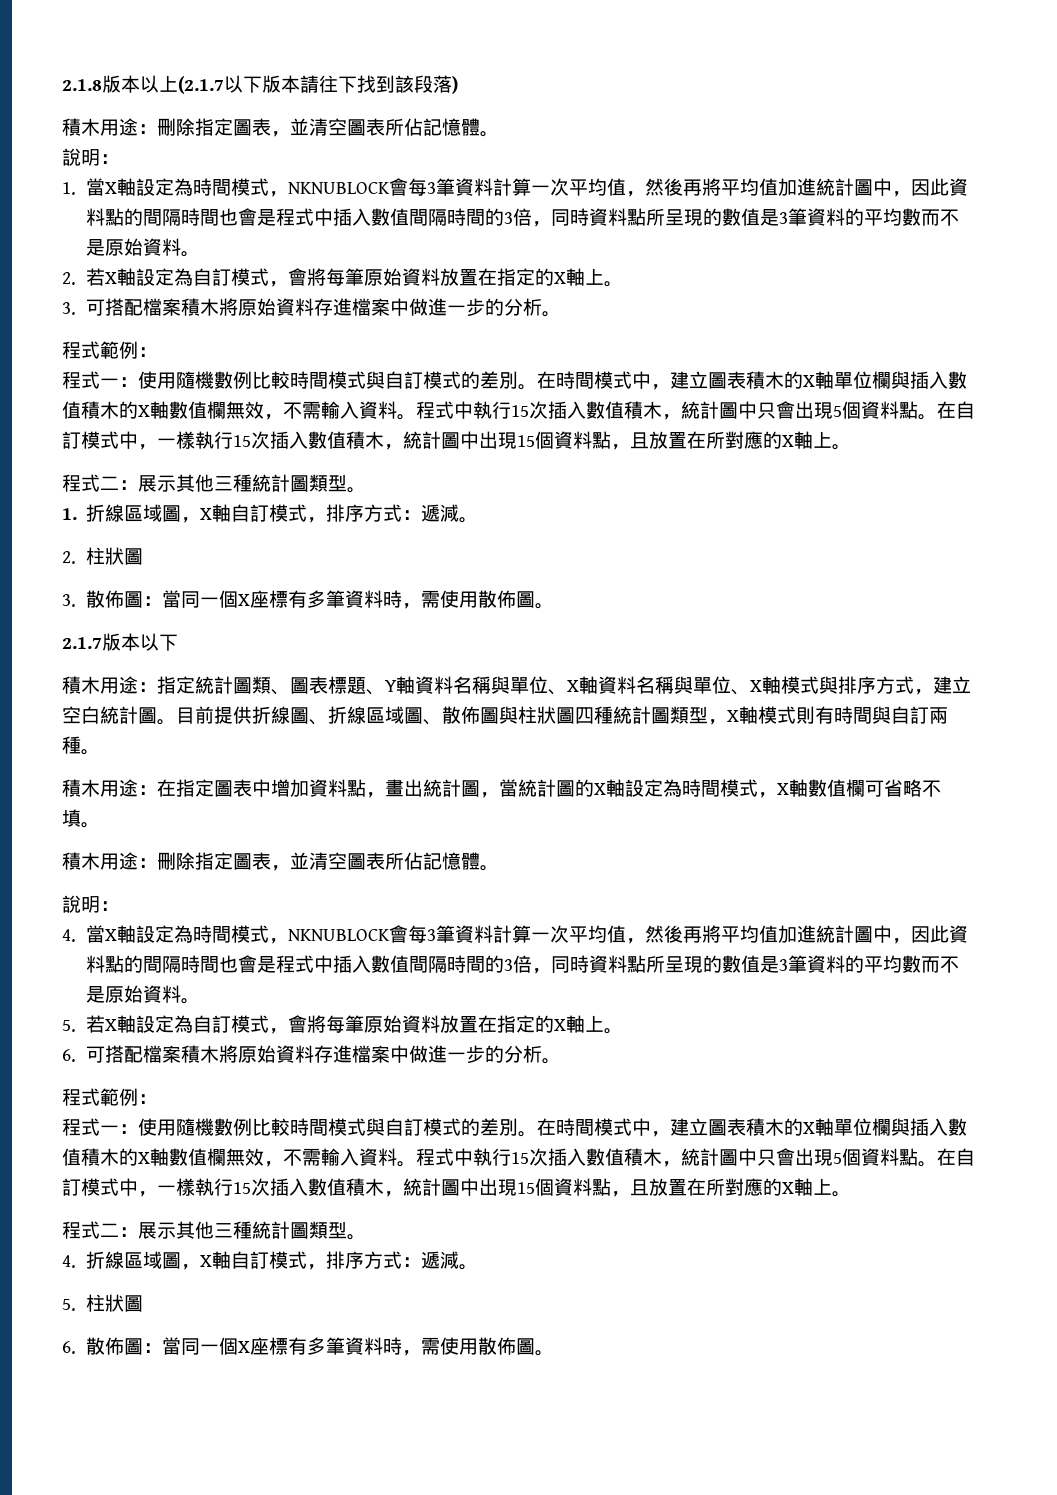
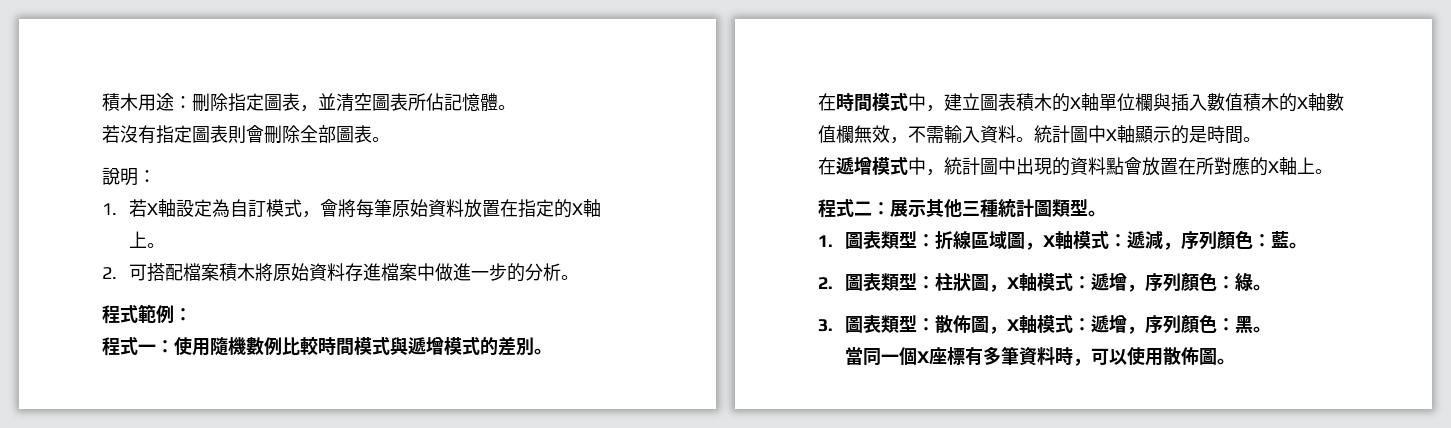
- 2.1.8版本以上(2.1.7以下版本請往下找到該段落)
  積木用途：刪除指定圖表，並清空圖表所佔記憶體。
+ 若沒有指定圖表則會刪除全部圖表。
  說明：
- 1.當X軸設定為時間模式，NKNUBLOCK會每3筆資料計算一次平均值，然後再將平均值加進統計圖中，因此資料點的間隔時間也會是程式中插入數值間隔時間的3倍，同時資料點所呈現的數值是3筆資料的平均數而不是原始資料。
- 2.若X軸設定為自訂模式，會將每筆原始資料放置在指定的X軸上。
+ 1.若X軸設定為自訂模式，會將每筆原始資料放置在指定的X軸上。
- 3.可搭配檔案積木將原始資料存進檔案中做進一步的分析。
+ 2.可搭配檔案積木將原始資料存進檔案中做進一步的分析。
  程式範例：
- 程式一：使用隨機數例比較時間模式與自訂模式的差別。在時間模式中，建立圖表積木的X軸單位欄與插入數值積木的X軸數值欄無效，不需輸入資料。程式中執行15次插入數值積木，統計圖中只會出現5個資料點。在自訂模式中，一樣執行15次插入數值積木，統計圖中出現15個資料點，且放置在所對應的X軸上。
+ 程式一：使用隨機數例比較時間模式與遞增模式的差別。
+ 在時間模式中，建立圖表積木的X軸單位欄與插入數值積木的X軸數值欄無效，不需輸入資料。統計圖中X軸顯示的是時間。
+ 在遞增模式中，統計圖中出現的資料點會放置在所對應的X軸上。
- 1.折線區域圖，X軸自訂模式，排序方式：遞減。
- 2.柱狀圖
- 3.散佈圖：當同一個X座標有多筆資料時，需使用散佈圖。
- 2.1.7版本以下
- 積木用途：指定統計圖類、圖表標題、Y軸資料名稱與單位、X軸資料名稱與單位、X軸模式與排序方式，建立空白統計圖。目前提供折線圖、折線區域圖、散佈圖與柱狀圖四種統計圖類型，X軸模式則有時間與自訂兩種。
- 積木用途：在指定圖表中增加資料點，畫出統計圖，當統計圖的X軸設定為時間模式，X軸數值欄可省略不填。
- 積木用途：刪除指定圖表，並清空圖表所佔記憶體。
- 說明：
- 4.當X軸設定為時間模式，NKNUBLOCK會每3筆資料計算一次平均值，然後再將平均值加進統計圖中，因此資料點的間隔時間也會是程式中插入數值間隔時間的3倍，同時資料點所呈現的數值是3筆資料的平均數而不是原始資料。
- 5.若X軸設定為自訂模式，會將每筆原始資料放置在指定的X軸上。
- 6.可搭配檔案積木將原始資料存進檔案中做進一步的分析。
- 程式範例：
- 程式一：使用隨機數例比較時間模式與自訂模式的差別。在時間模式中，建立圖表積木的X軸單位欄與插入數值積木的X軸數值欄無效，不需輸入資料。程式中執行15次插入數值積木，統計圖中只會出現5個資料點。在自訂模式中，一樣執行15次插入數值積木，統計圖中出現15個資料點，且放置在所對應的X軸上。
- 程式二：展示其他三種統計圖類型。
- 4.折線區域圖，X軸自訂模式，排序方式：遞減。
- 5.柱狀圖
- 6.散佈圖：當同一個X座標有多筆資料時，需使用散佈圖。
+ 1.圖表類型：折線區域圖，X軸模式：遞減，序列顏色：藍。
+ 2.圖表類型：柱狀圖，X軸模式：遞增，序列顏色：綠。
+ 3.圖表類型：散佈圖，X軸模式：遞增，序列顏色：黑。
+ 當同一個X座標有多筆資料時，可以使用散佈圖。

